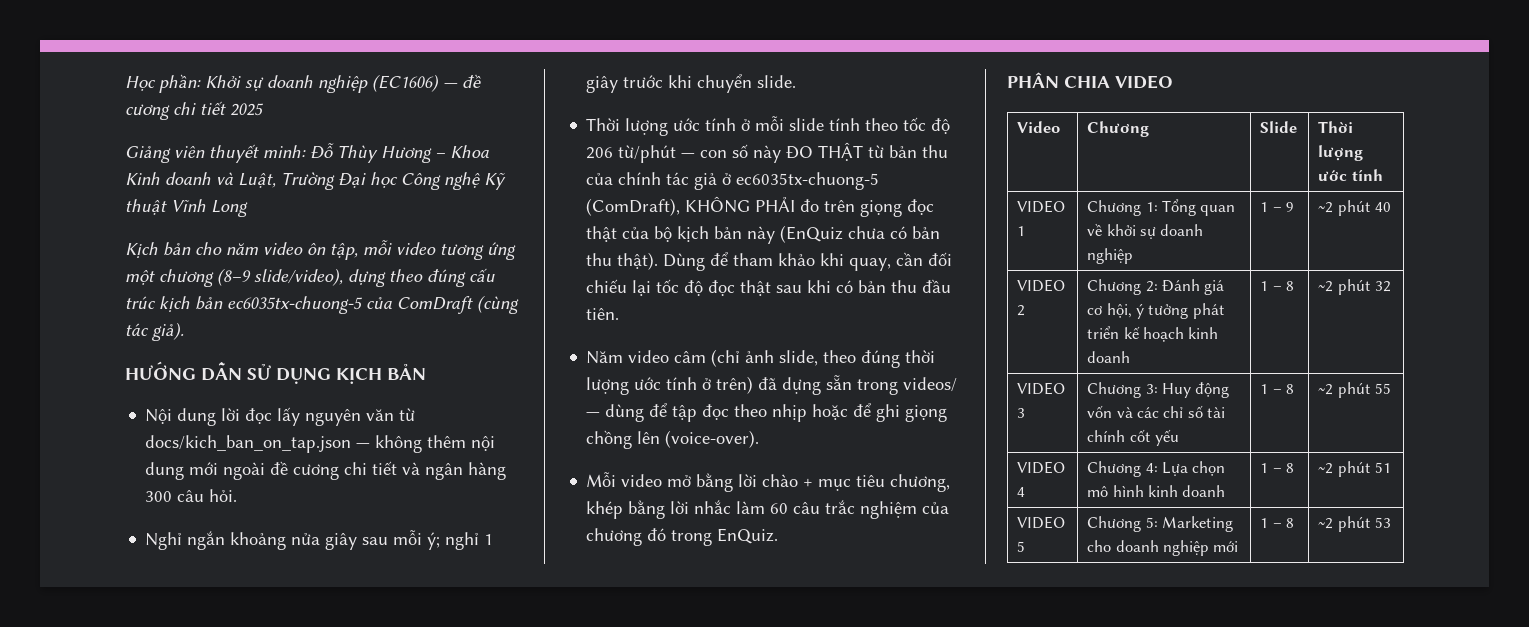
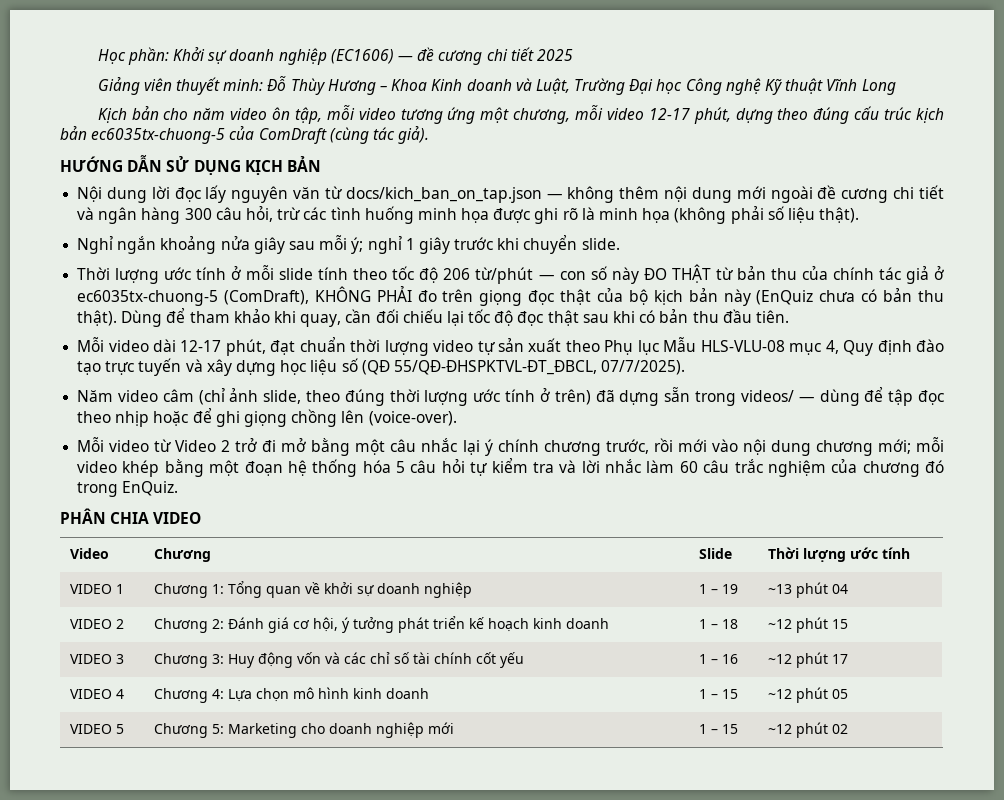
- Kịch bản cho năm video ôn tập, mỗi video tương ứng một chương (8–9 slide/video), dựng theo đúng cấu trúc kịch bản ec6035tx-chuong-5 của ComDraft (cùng tác giả).
+ Kịch bản cho năm video ôn tập, mỗi video tương ứng một chương, mỗi video 12-17 phút, dựng theo đúng cấu trúc kịch bản ec6035tx-chuong-5 của ComDraft (cùng tác giả).
- Nội dung lời đọc lấy nguyên văn từ docs/kich_ban_on_tap.json — không thêm nội dung mới ngoài đề cương chi tiết và ngân hàng 300 câu hỏi.
+ Nội dung lời đọc lấy nguyên văn từ docs/kich_ban_on_tap.json — không thêm nội dung mới ngoài đề cương chi tiết và ngân hàng 300 câu hỏi, trừ các tình huống minh họa được ghi rõ là minh họa (không phải số liệu thật).
+ Mỗi video dài 12-17 phút, đạt chuẩn thời lượng video tự sản xuất theo Phụ lục Mẫu HLS-VLU-08 mục 4, Quy định đào tạo trực tuyến và xây dựng học liệu số (QĐ 55/QĐ-ĐHSPKTVL-ĐT_ĐBCL, 07/7/2025).
- Mỗi video mở bằng lời chào + mục tiêu chương, khép bằng lời nhắc làm 60 câu trắc nghiệm của chương đó trong EnQuiz.
+ Mỗi video từ Video 2 trở đi mở bằng một câu nhắc lại ý chính chương trước, rồi mới vào nội dung chương mới; mỗi video khép bằng một đoạn hệ thống hóa 5 câu hỏi tự kiểm tra và lời nhắc làm 60 câu trắc nghiệm của chương đó trong EnQuiz.
- VIDEO 1 | Chương 1: Tổng quan về khởi sự doanh nghiệp | 1 – 9 | ~2 phút 40
+ VIDEO 1 | Chương 1: Tổng quan về khởi sự doanh nghiệp | 1 – 19 | ~13 phút 04
- VIDEO 2 | Chương 2: Đánh giá cơ hội, ý tưởng phát triển kế hoạch kinh doanh | 1 – 8 | ~2 phút 32
+ VIDEO 2 | Chương 2: Đánh giá cơ hội, ý tưởng phát triển kế hoạch kinh doanh | 1 – 18 | ~12 phút 15
- VIDEO 3 | Chương 3: Huy động vốn và các chỉ số tài chính cốt yếu | 1 – 8 | ~2 phút 55
+ VIDEO 3 | Chương 3: Huy động vốn và các chỉ số tài chính cốt yếu | 1 – 16 | ~12 phút 17
- VIDEO 4 | Chương 4: Lựa chọn mô hình kinh doanh | 1 – 8 | ~2 phút 51
+ VIDEO 4 | Chương 4: Lựa chọn mô hình kinh doanh | 1 – 15 | ~12 phút 05
- VIDEO 5 | Chương 5: Marketing cho doanh nghiệp mới | 1 – 8 | ~2 phút 53
+ VIDEO 5 | Chương 5: Marketing cho doanh nghiệp mới | 1 – 15 | ~12 phút 02

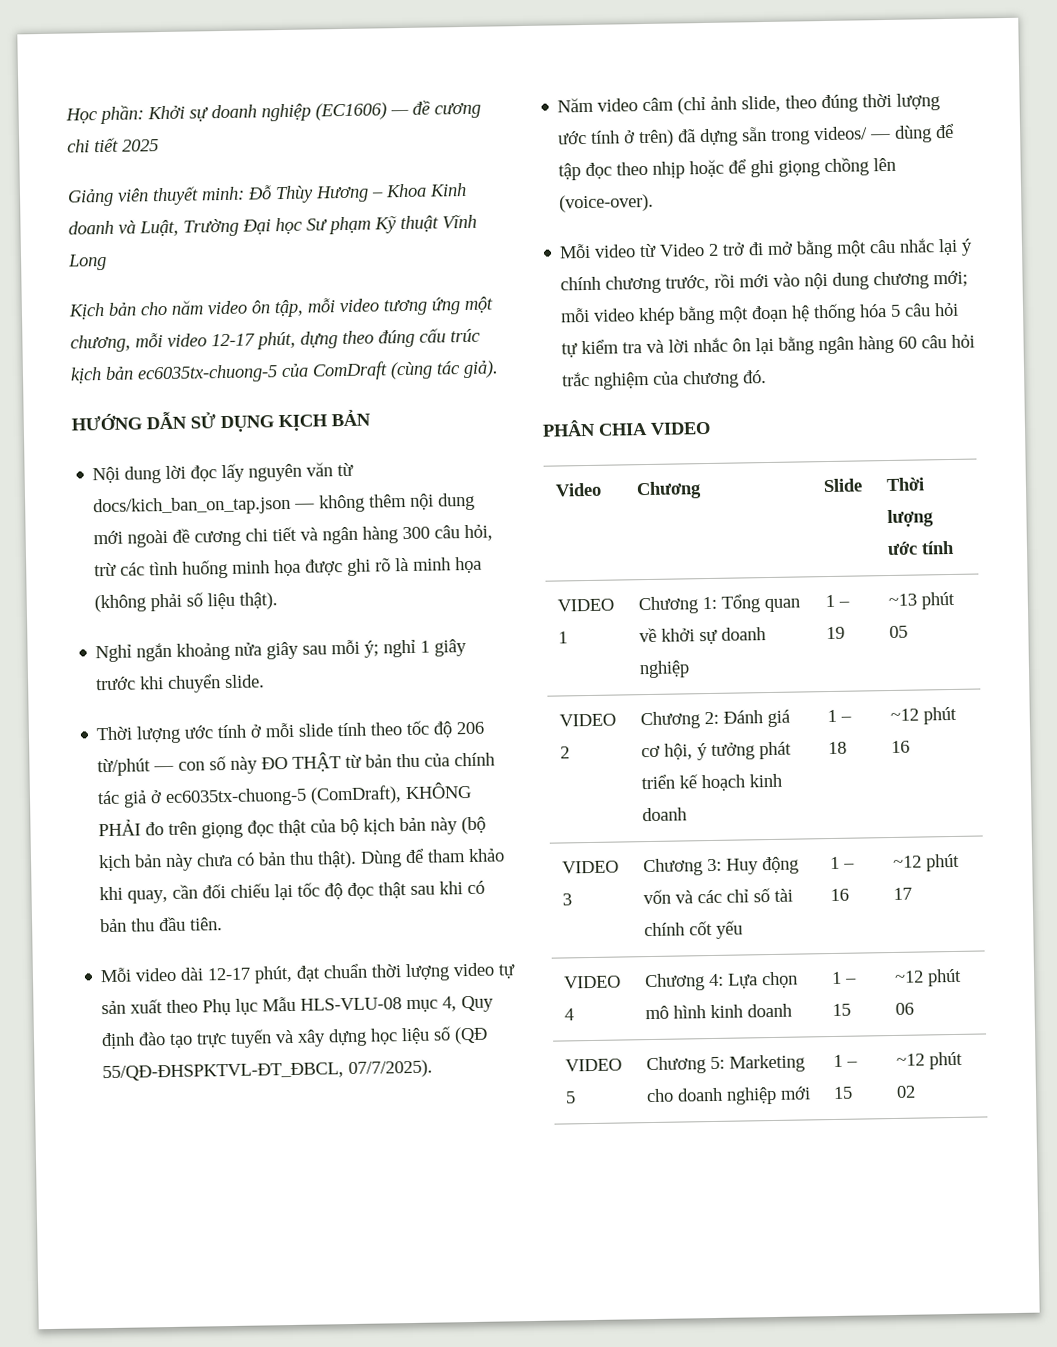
- Giảng viên thuyết minh: Đỗ Thùy Hương – Khoa Kinh doanh và Luật, Trường Đại học Công nghệ Kỹ thuật Vĩnh Long
+ Giảng viên thuyết minh: Đỗ Thùy Hương – Khoa Kinh doanh và Luật, Trường Đại học Sư phạm Kỹ thuật Vĩnh Long
- Thời lượng ước tính ở mỗi slide tính theo tốc độ 206 từ/phút — con số này ĐO THẬT từ bản thu của chính tác giả ở ec6035tx-chuong-5 (ComDraft), KHÔNG PHẢI đo trên giọng đọc thật của bộ kịch bản này (EnQuiz chưa có bản thu thật).
+ Thời lượng ước tính ở mỗi slide tính theo tốc độ 206 từ/phút — con số này ĐO THẬT từ bản thu của chính tác giả ở ec6035tx-chuong-5 (ComDraft), KHÔNG PHẢI đo trên giọng đọc thật của bộ kịch bản này (bộ kịch bản này chưa có bản thu thật).
- Mỗi video từ Video 2 trở đi mở bằng một câu nhắc lại ý chính chương trước, rồi mới vào nội dung chương mới; mỗi video khép bằng một đoạn hệ thống hóa 5 câu hỏi tự kiểm tra và lời nhắc làm 60 câu trắc nghiệm của chương đó trong EnQuiz.
+ Mỗi video từ Video 2 trở đi mở bằng một câu nhắc lại ý chính chương trước, rồi mới vào nội dung chương mới; mỗi video khép bằng một đoạn hệ thống hóa 5 câu hỏi tự kiểm tra và lời nhắc ôn lại bằng ngân hàng 60 câu hỏi trắc nghiệm của chương đó.
- VIDEO 1 | Chương 1: Tổng quan về khởi sự doanh nghiệp | 1 – 19 | ~13 phút 04
+ VIDEO 1 | Chương 1: Tổng quan về khởi sự doanh nghiệp | 1 – 19 | ~13 phút 05
- VIDEO 2 | Chương 2: Đánh giá cơ hội, ý tưởng phát triển kế hoạch kinh doanh | 1 – 18 | ~12 phút 15
+ VIDEO 2 | Chương 2: Đánh giá cơ hội, ý tưởng phát triển kế hoạch kinh doanh | 1 – 18 | ~12 phút 16
- VIDEO 4 | Chương 4: Lựa chọn mô hình kinh doanh | 1 – 15 | ~12 phút 05
+ VIDEO 4 | Chương 4: Lựa chọn mô hình kinh doanh | 1 – 15 | ~12 phút 06

